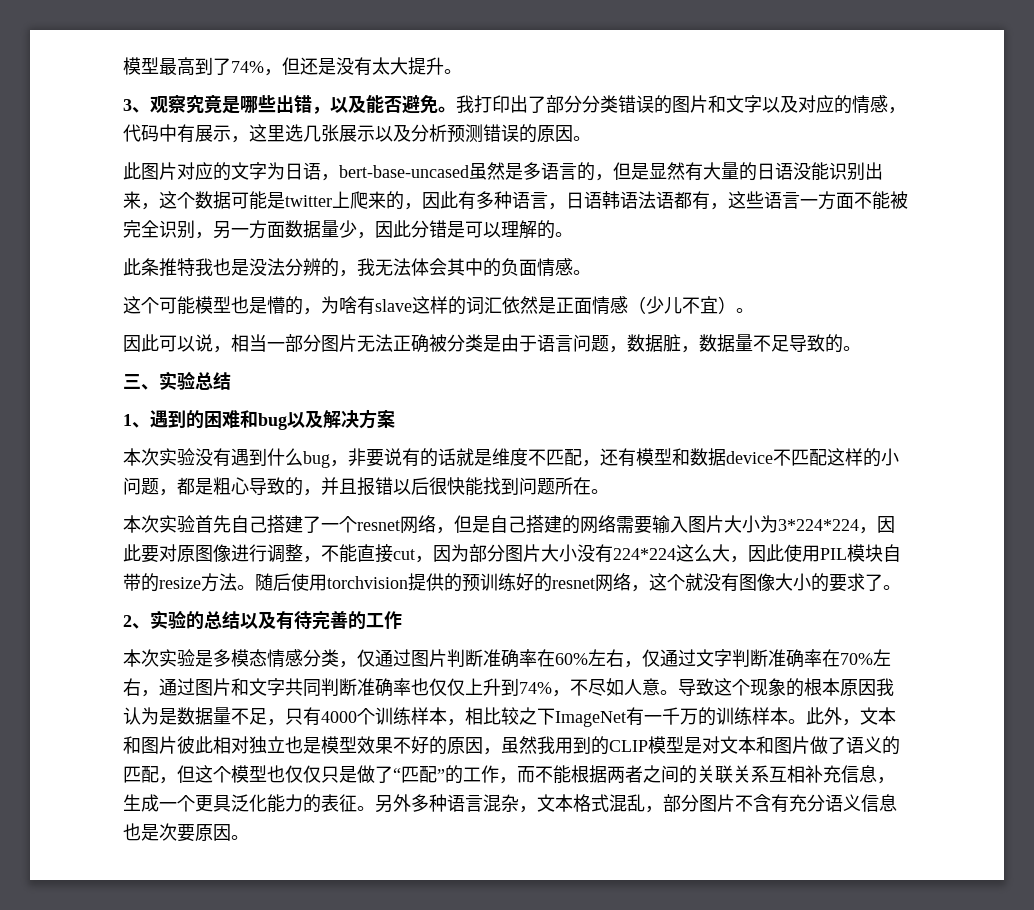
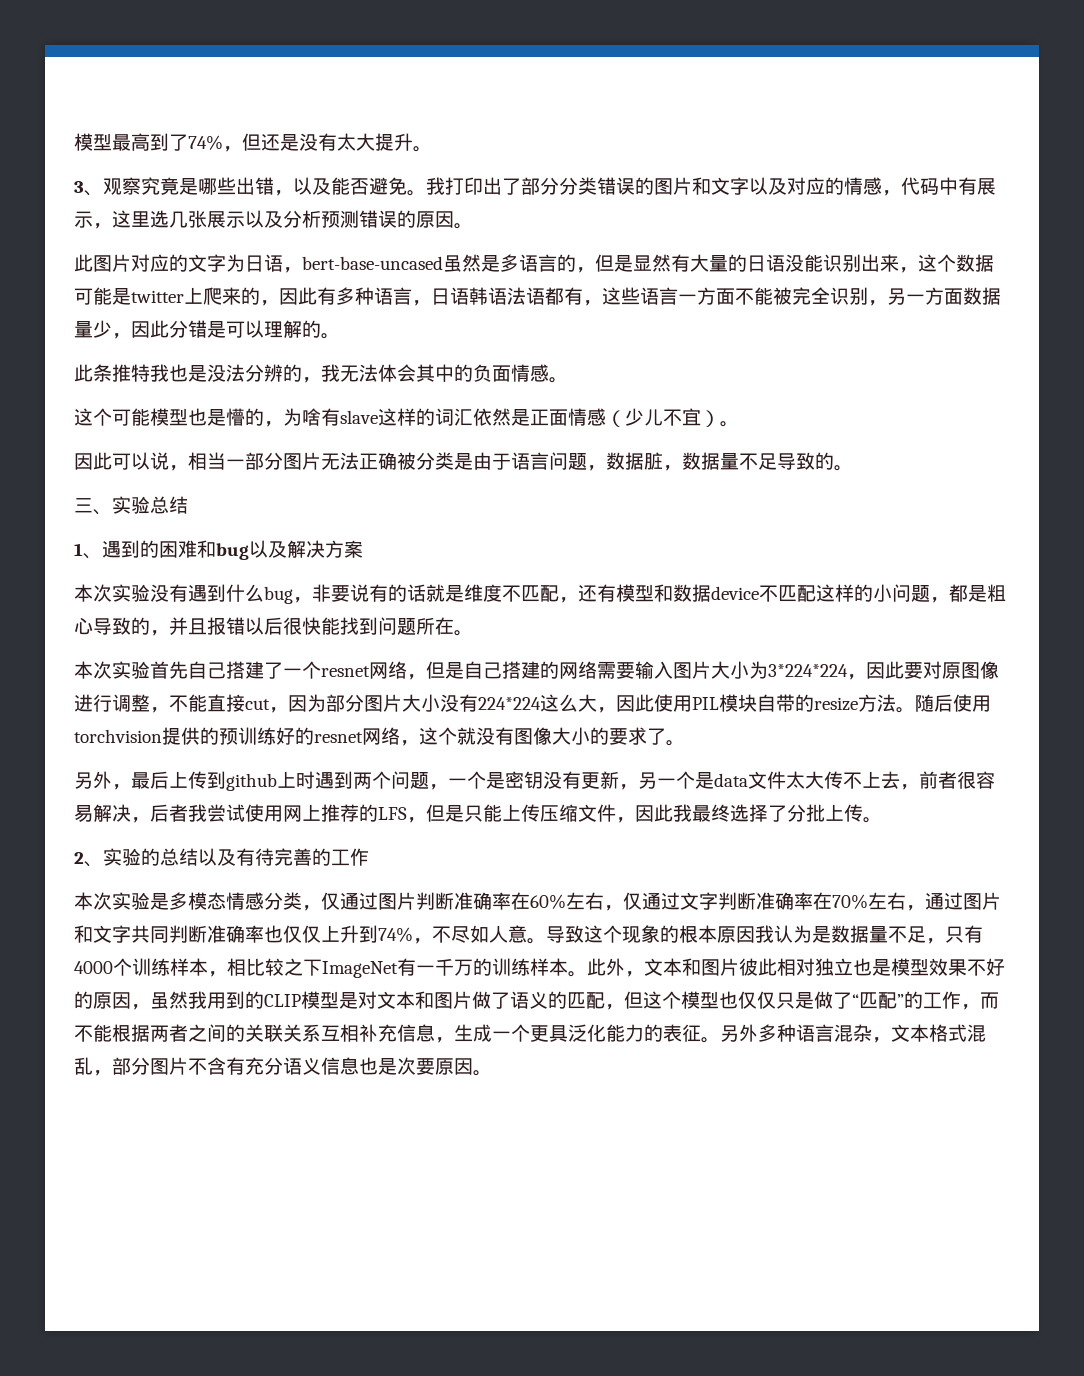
+ 另外，最后上传到github上时遇到两个问题，一个是密钥没有更新，另一个是data文件太大传不上去，前者很容易解决，后者我尝试使用网上推荐的LFS，但是只能上传压缩文件，因此我最终选择了分批上传。

